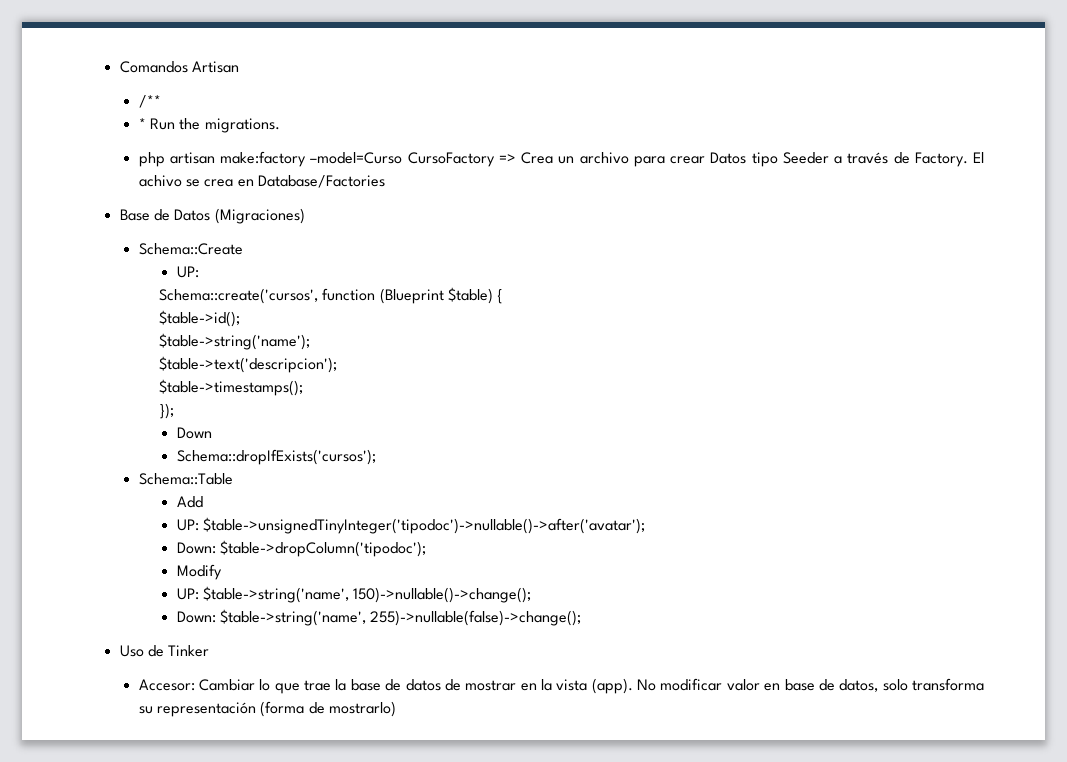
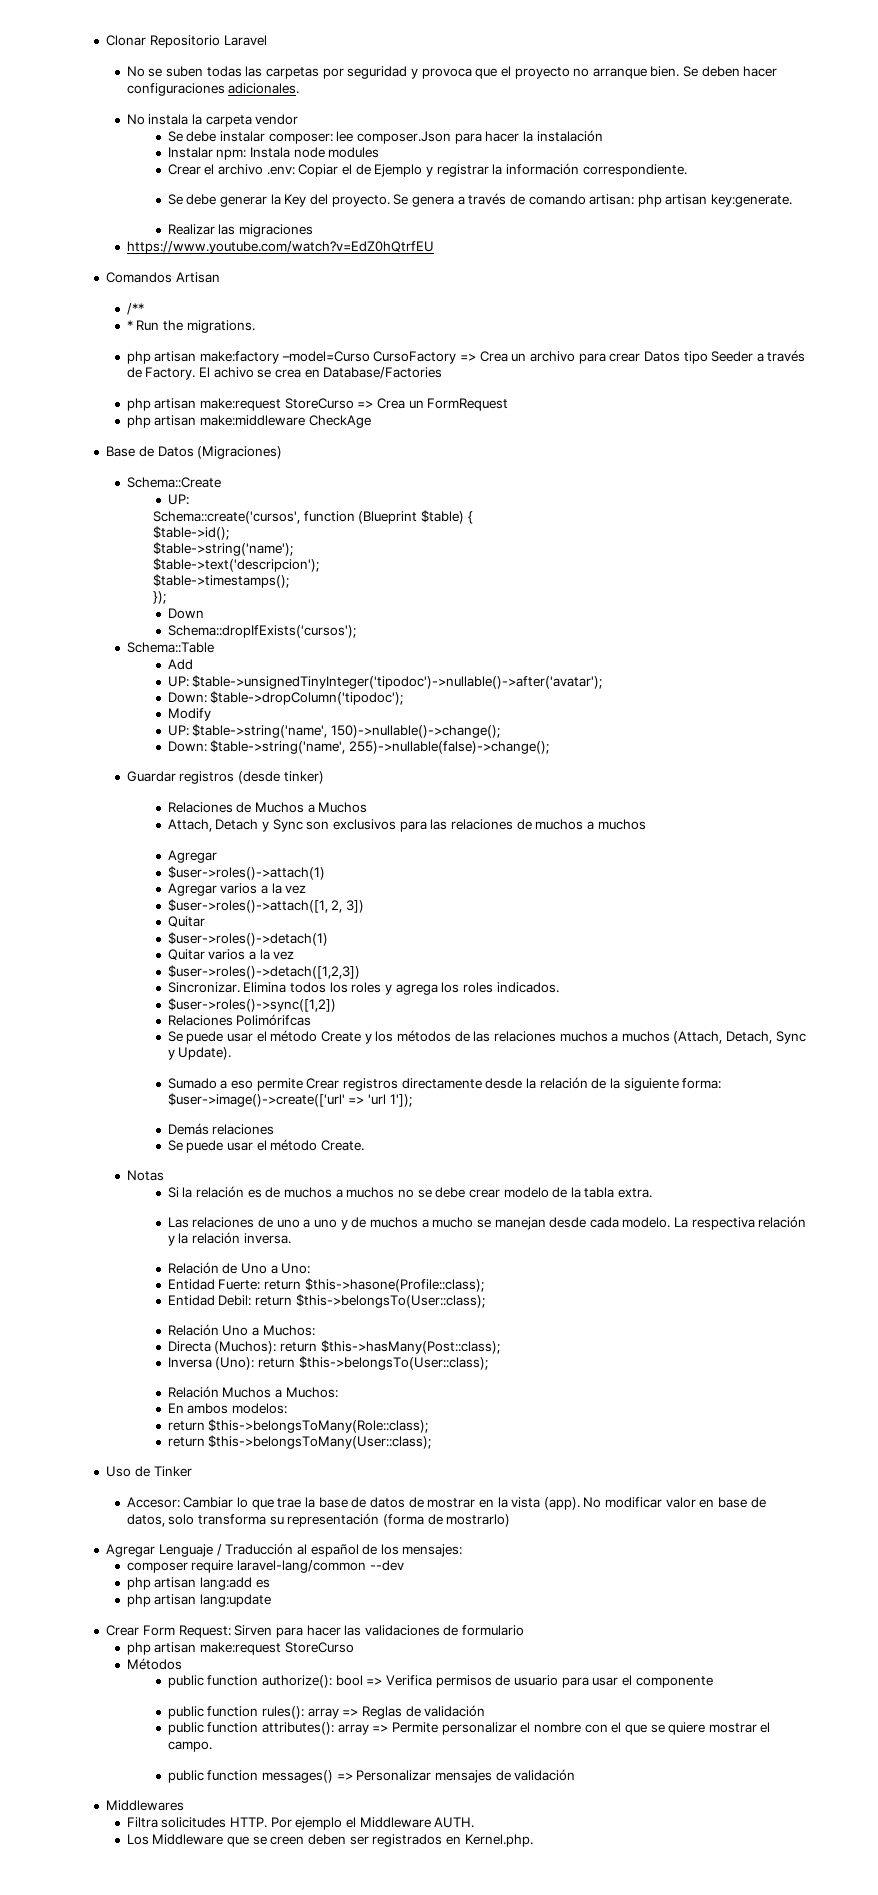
+ Clonar Repositorio Laravel
+ No se suben todas las carpetas por seguridad y provoca que el proyecto no arranque bien. Se deben hacer configuraciones adicionales.
+ No instala la carpeta vendor
+ Se debe instalar composer: lee composer.Json para hacer la instalación
+ Instalar npm: Instala node modules
+ Crear el archivo .env: Copiar el de Ejemplo y registrar la información correspondiente.
+ Se debe generar la Key del proyecto. Se genera a través de comando artisan: php artisan key:generate.
+ Realizar las migraciones
+ https://www.youtube.com/watch?v=EdZ0hQtrfEU
+ php artisan make:request StoreCurso => Crea un FormRequest
+ php artisan make:middleware CheckAge
+ Guardar registros (desde tinker)
+ Relaciones de Muchos a Muchos
+ Attach, Detach y Sync son exclusivos para las relaciones de muchos a muchos
+ Agregar
+ $user->roles()->attach(1)
+ Agregar varios a la vez
+ $user->roles()->attach([1, 2, 3])
+ Quitar
+ $user->roles()->detach(1)
+ Quitar varios a la vez
+ $user->roles()->detach([1,2,3])
+ Sincronizar. Elimina todos los roles y agrega los roles indicados.
+ $user->roles()->sync([1,2])
+ Relaciones Polimórifcas
+ Se puede usar el método Create y los métodos de las relaciones muchos a muchos (Attach, Detach, Sync y Update).
+ Sumado a eso permite Crear registros directamente desde la relación de la siguiente forma: $user->image()->create(['url' => 'url 1']);
+ Demás relaciones
+ Se puede usar el método Create.
+ Notas
+ Si la relación es de muchos a muchos no se debe crear modelo de la tabla extra.
+ Las relaciones de uno a uno y de muchos a mucho se manejan desde cada modelo. La respectiva relación y la relación inversa.
+ Relación de Uno a Uno:
+ Entidad Fuerte: return $this->hasone(Profile::class);
+ Entidad Debil: return $this->belongsTo(User::class);
+ Relación Uno a Muchos:
+ Directa (Muchos): return $this->hasMany(Post::class);
+ Inversa (Uno): return $this->belongsTo(User::class);
+ Relación Muchos a Muchos:
+ En ambos modelos:
+ return $this->belongsToMany(Role::class);
+ return $this->belongsToMany(User::class);
+ Agregar Lenguaje / Traducción al español de los mensajes:
+ composer require laravel-lang/common --dev
+ php artisan lang:add es
+ php artisan lang:update
+ Crear Form Request: Sirven para hacer las validaciones de formulario
+ php artisan make:request StoreCurso
+ Métodos
+ public function authorize(): bool => Verifica permisos de usuario para usar el componente
+ public function rules(): array => Reglas de validación
+ public function attributes(): array => Permite personalizar el nombre con el que se quiere mostrar el campo.
+ public function messages() => Personalizar mensajes de validación
+ Middlewares
+ Filtra solicitudes HTTP. Por ejemplo el Middleware AUTH.
+ Los Middleware que se creen deben ser registrados en Kernel.php.

